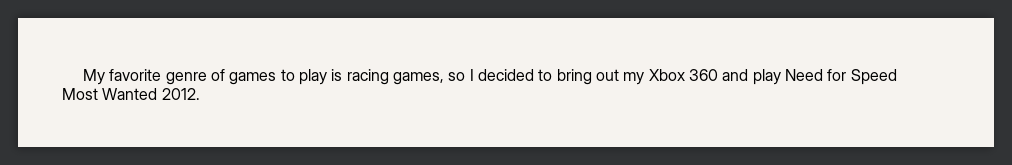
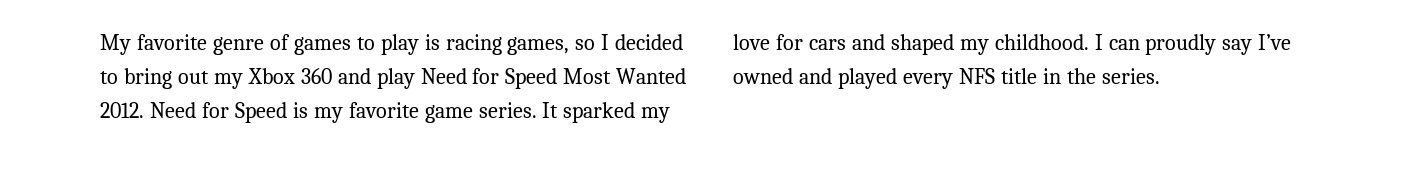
+ Need for Speed is my favorite game series. It sparked my love for cars and shaped my childhood. I can proudly say I’ve owned and played every NFS title in the series.

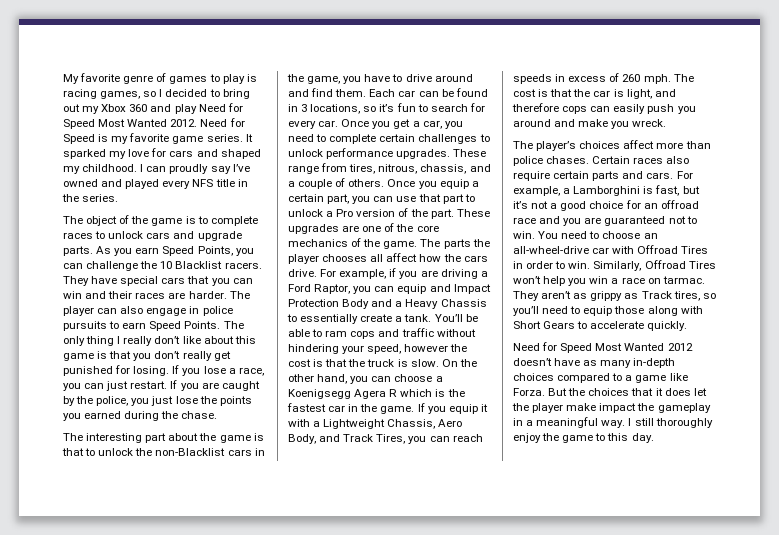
+ The object of the game is to complete races to unlock cars and upgrade parts. As you earn Speed Points, you can challenge the 10 Blacklist racers. They have special cars that you can win and their races are harder. The player can also engage in police pursuits to earn Speed Points. The only thing I really don’t like about this game is that you don’t really get punished for losing. If you lose a race, you can just restart. If you are caught by the police, you just lose the points you earned during the chase.
+ The interesting part about the game is that to unlock the non-Blacklist cars in the game, you have to drive around and find them. Each car can be found in 3 locations, so it’s fun to search for every car. Once you get a car, you need to complete certain challenges to unlock performance upgrades. These range from tires, nitrous, chassis, and a couple of others. Once you equip a certain part, you can use that part to unlock a Pro version of the part. These upgrades are one of the core mechanics of the game. The parts the player chooses all affect how the cars drive. For example, if you are driving a Ford Raptor, you can equip and Impact Protection Body and a Heavy Chassis to essentially create a tank. You’ll be able to ram cops and traffic without hindering your speed, however the cost is that the truck is slow. On the other hand, you can choose a Koenigsegg Agera R which is the fastest car in the game. If you equip it with a Lightweight Chassis, Aero Body, and Track Tires, you can reach speeds in excess of 260 mph. The cost is that the car is light, and therefore cops can easily push you around and make you wreck.
+ The player’s choices affect more than police chases. Certain races also require certain parts and cars. For example, a Lamborghini is fast, but it’s not a good choice for an offroad race and you are guaranteed not to win. You need to choose an all-wheel-drive car with Offroad Tires in order to win. Similarly, Offroad Tires won’t help you win a race on tarmac. They aren’t as grippy as Track tires, so you’ll need to equip those along with Short Gears to accelerate quickly.
+ Need for Speed Most Wanted 2012 doesn’t have as many in-depth choices compared to a game like Forza. But the choices that it does let the player make impact the gameplay in a meaningful way. I still thoroughly enjoy the game to this day.

